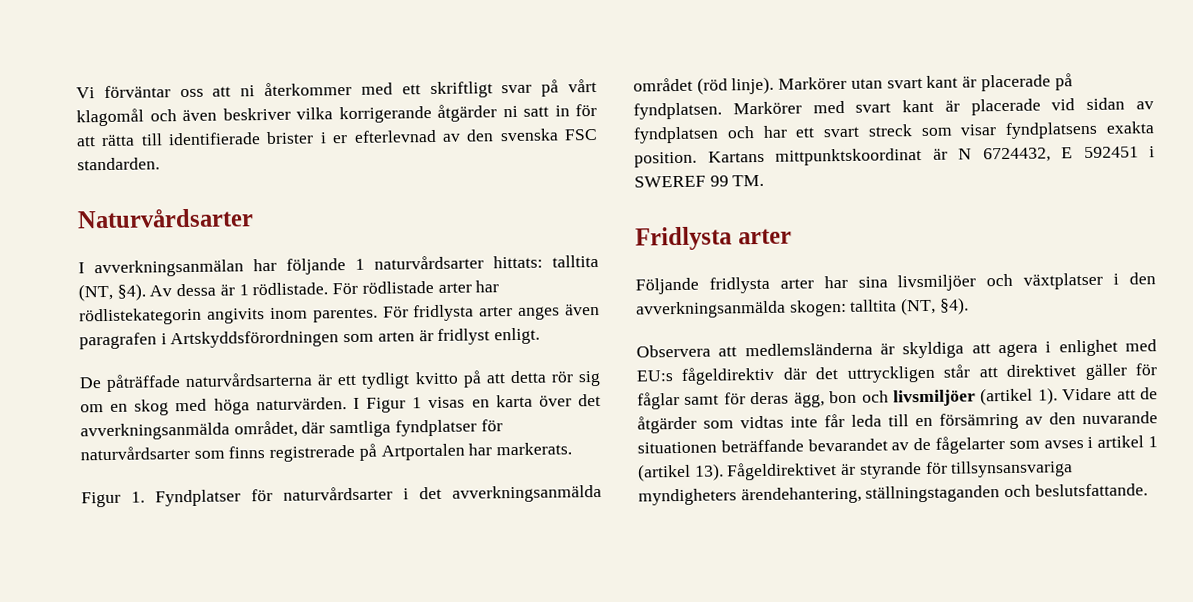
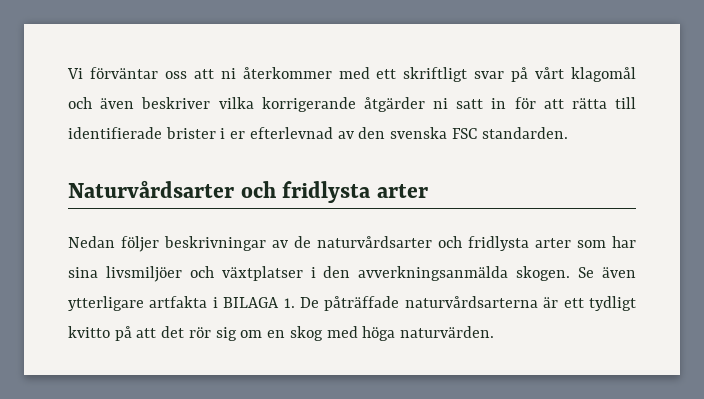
- Naturvårdsarter
- I avverkningsanmälan har följande 1 naturvårdsarter hittats: talltita (NT, §4). Av dessa är 1 rödlistade. För rödlistade arter har rödlistekategorin angivits inom parentes. För fridlysta arter anges även paragrafen i Artskyddsförordningen som arten är fridlyst enligt.
- De påträffade naturvårdsarterna är ett tydligt kvitto på att detta rör sig om en skog med höga naturvärden. I Figur 1 visas en karta över det avverkningsanmälda området, där samtliga fyndplatser för naturvårdsarter som finns registrerade på Artportalen har markerats.
- Figur 1. Fyndplatser för naturvårdsarter i det avverkningsanmälda området (röd linje). Markörer utan svart kant är placerade på fyndplatsen. Markörer med svart kant är placerade vid sidan av fyndplatsen och har ett svart streck som visar fyndplatsens exakta position. Kartans mittpunktskoordinat är N 6724432, E 592451 i SWEREF 99 TM.
- Fridlysta arter
- Följande fridlysta arter har sina livsmiljöer och växtplatser i den avverkningsanmälda skogen: talltita (NT, §4).
- Observera att medlemsländerna är skyldiga att agera i enlighet med EU:s fågeldirektiv där det uttryckligen står att direktivet gäller för fåglar samt för deras ägg, bon och livsmiljöer (artikel 1). Vidare att de åtgärder som vidtas inte får leda till en försämring av den nuvarande situationen beträffande bevarandet av de fågelarter som avses i artikel 1 (artikel 13). Fågeldirektivet är styrande för tillsynsansvariga myndigheters ärendehantering, ställningstaganden och beslutsfattande.
+ Naturvårdsarter och fridlysta arter
+ Nedan följer beskrivningar av de naturvårdsarter och fridlysta arter som har sina livsmiljöer och växtplatser i den avverkningsanmälda skogen. Se även ytterligare artfakta i BILAGA 1. De påträffade naturvårdsarterna är ett tydligt kvitto på att det rör sig om en skog med höga naturvärden.

